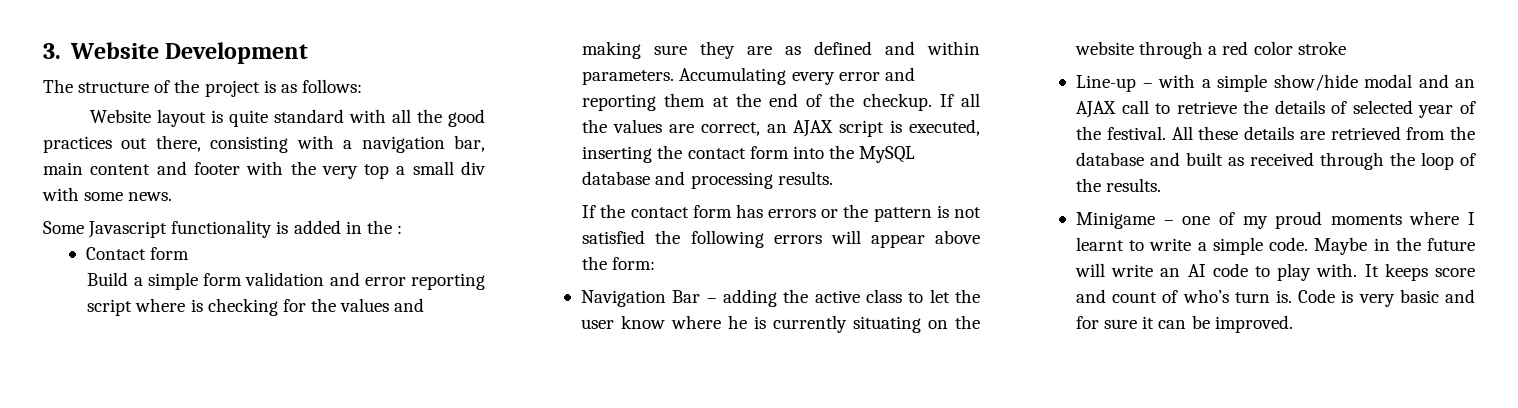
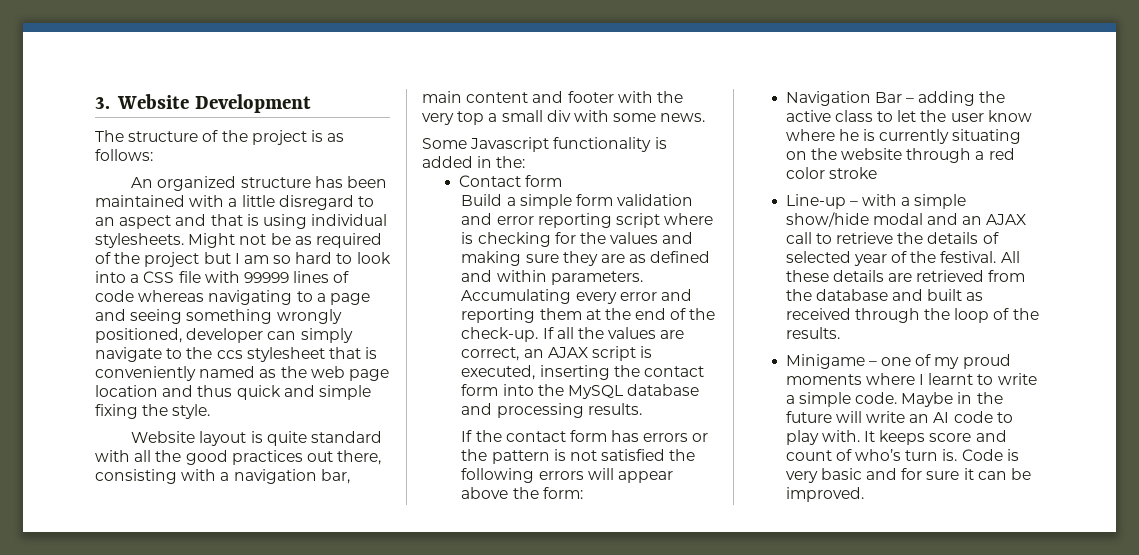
+ An organized structure has been maintained with a little disregard to an aspect and that is using individual stylesheets. Might not be as required of the project but I am so hard to look into a CSS file with 99999 lines of code whereas navigating to a page and seeing something wrongly positioned, developer can simply navigate to the ccs stylesheet that is conveniently named as the web page location and thus quick and simple fixing the style.
- Some Javascript functionality is added in the :
+ Some Javascript functionality is added in the:
- Accumulating every error and reporting them at the end of the checkup.
+ Accumulating every error and reporting them at the end of the check-up.

